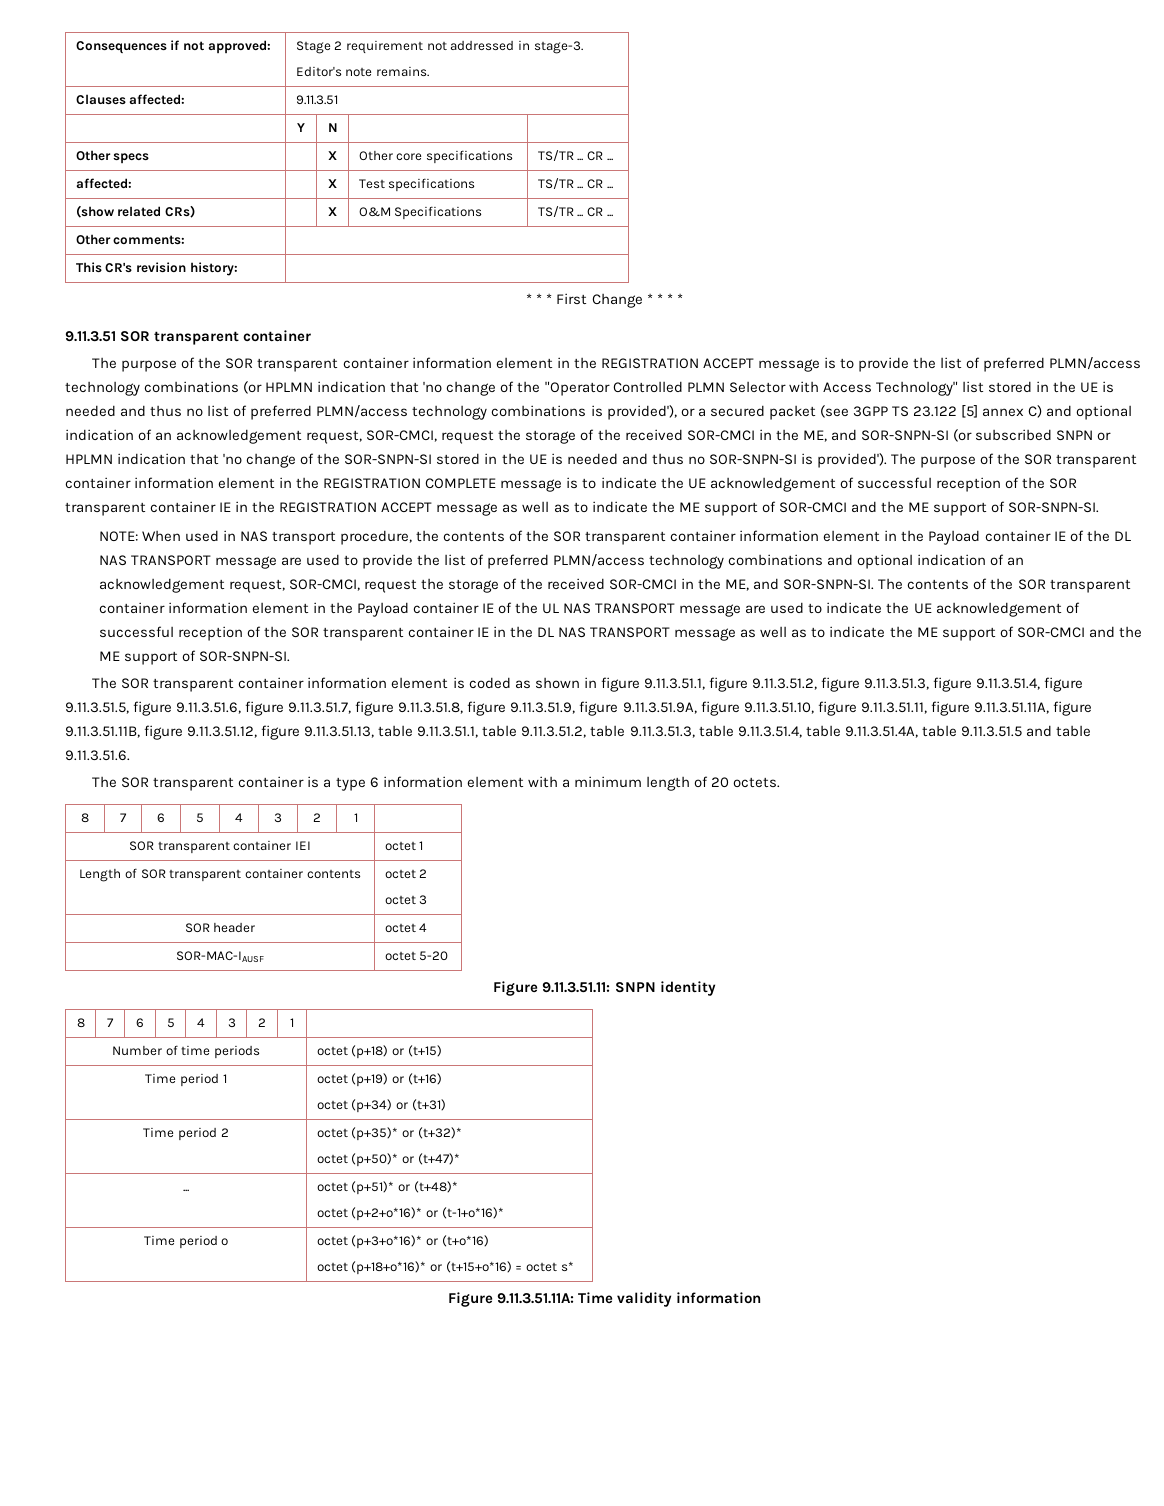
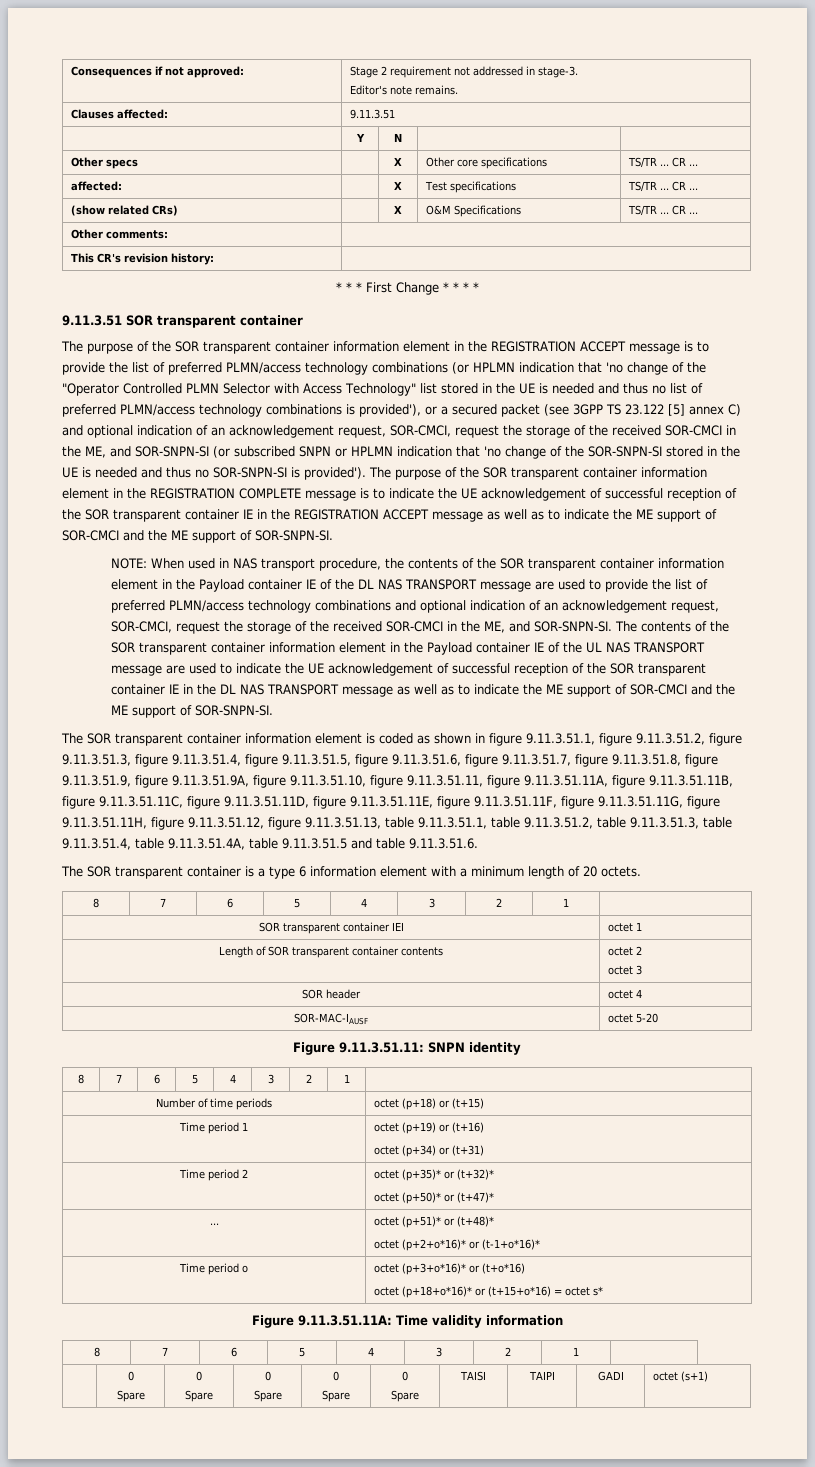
- The SOR transparent container information element is coded as shown in figure 9.11.3.51.1, figure 9.11.3.51.2, figure 9.11.3.51.3, figure 9.11.3.51.4, figure 9.11.3.51.5, figure 9.11.3.51.6, figure 9.11.3.51.7, figure 9.11.3.51.8, figure 9.11.3.51.9, figure 9.11.3.51.9A, figure 9.11.3.51.10, figure 9.11.3.51.11, figure 9.11.3.51.11A, figure 9.11.3.51.11B, figure 9.11.3.51.12, figure 9.11.3.51.13, table 9.11.3.51.1, table 9.11.3.51.2, table 9.11.3.51.3, table 9.11.3.51.4, table 9.11.3.51.4A, table 9.11.3.51.5 and table 9.11.3.51.6.
+ The SOR transparent container information element is coded as shown in figure 9.11.3.51.1, figure 9.11.3.51.2, figure 9.11.3.51.3, figure 9.11.3.51.4, figure 9.11.3.51.5, figure 9.11.3.51.6, figure 9.11.3.51.7, figure 9.11.3.51.8, figure 9.11.3.51.9, figure 9.11.3.51.9A, figure 9.11.3.51.10, figure 9.11.3.51.11, figure 9.11.3.51.11A, figure 9.11.3.51.11B, figure 9.11.3.51.11C, figure 9.11.3.51.11D, figure 9.11.3.51.11E, figure 9.11.3.51.11F, figure 9.11.3.51.11G, figure 9.11.3.51.11H, figure 9.11.3.51.12, figure 9.11.3.51.13, table 9.11.3.51.1, table 9.11.3.51.2, table 9.11.3.51.3, table 9.11.3.51.4, table 9.11.3.51.4A, table 9.11.3.51.5 and table 9.11.3.51.6.
  Figure 9.11.3.51.11A: Time validity information
+ 8 | 7 | 6 | 5 | 4 | 3 | 2 | 1 |
+ | 0
+ Spare | 0
+ Spare | 0
+ Spare | 0
+ Spare | 0
+ Spare | TAISI | TAIPI | GADI | octet (s+1)

